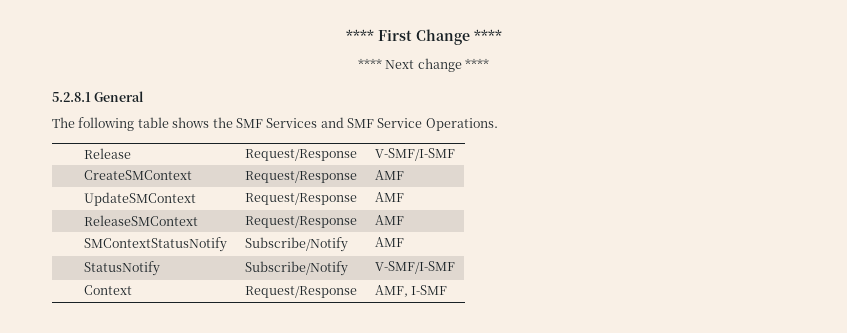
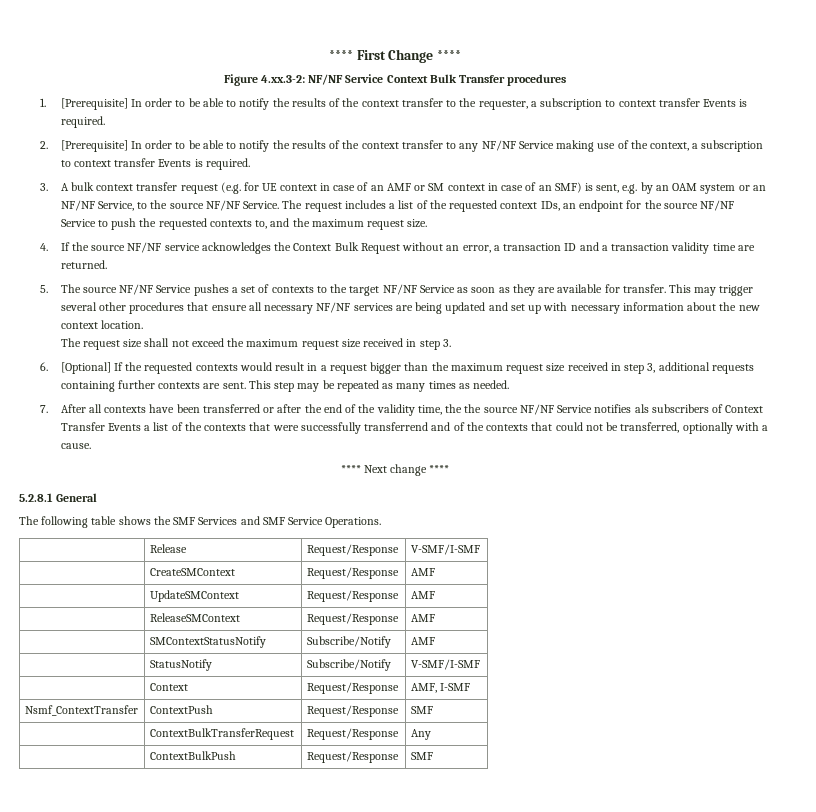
+ Figure 4.xx.3-2: NF/NF Service Context Bulk Transfer procedures
+ 1. [Prerequisite] In order to be able to notify the results of the context transfer to the requester, a subscription to context transfer Events is required.
+ 2. [Prerequisite] In order to be able to notify the results of the context transfer to any NF/NF Service making use of the context, a subscription to context transfer Events is required.
+ 3. A bulk context transfer request (e.g. for UE context in case of an AMF or SM context in case of an SMF) is sent, e.g. by an OAM system or an NF/NF Service, to the source NF/NF Service. The request includes a list of the requested context IDs, an endpoint for the source NF/NF Service to push the requested contexts to, and the maximum request size.
+ 4. If the source NF/NF service acknowledges the Context Bulk Request without an error, a transaction ID and a transaction validity time are returned.
+ 5. The source NF/NF Service pushes a set of contexts to the target NF/NF Service as soon as they are available for transfer. This may trigger several other procedures that ensure all necessary NF/NF services are being updated and set up with necessary information about the new context location.
+ The request size shall not exceed the maximum request size received in step 3.
+ 6. [Optional] If the requested contexts would result in a request bigger than the maximum request size received in step 3, additional requests containing further contexts are sent. This step may be repeated as many times as needed.
+ 7. After all contexts have been transferred or after the end of the validity time, the the source NF/NF Service notifies als subscribers of Context Transfer Events a list of the contexts that were successfully transferrend and of the contexts that could not be transferred, optionally with a cause.
+ Nsmf_ContextTransfer | ContextPush | Request/Response | SMF
+ | ContextBulkTransferRequest | Request/Response | Any
+ | ContextBulkPush | Request/Response | SMF

